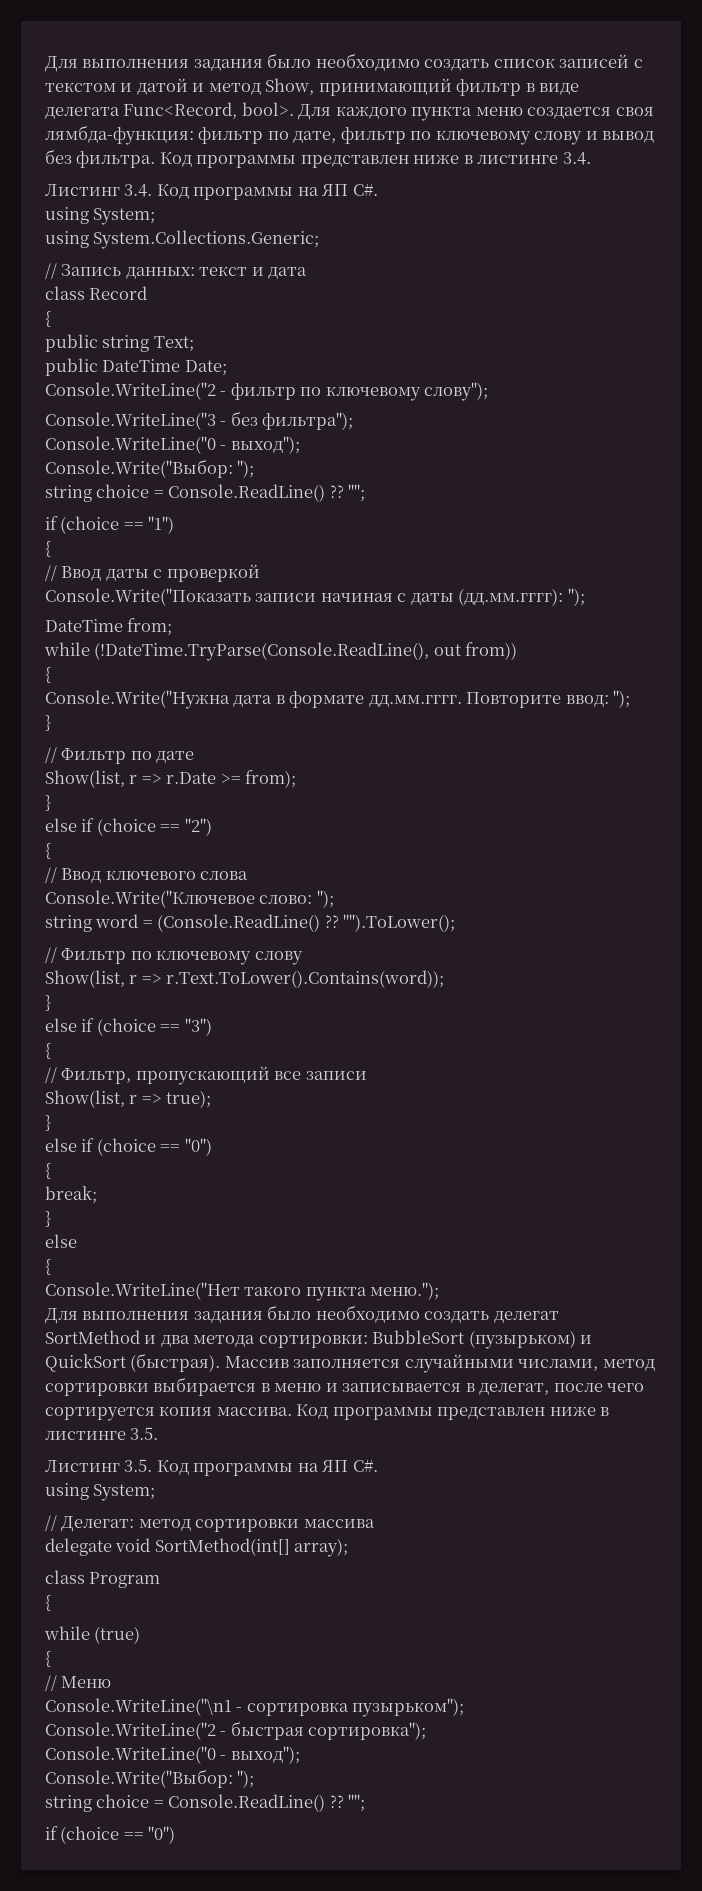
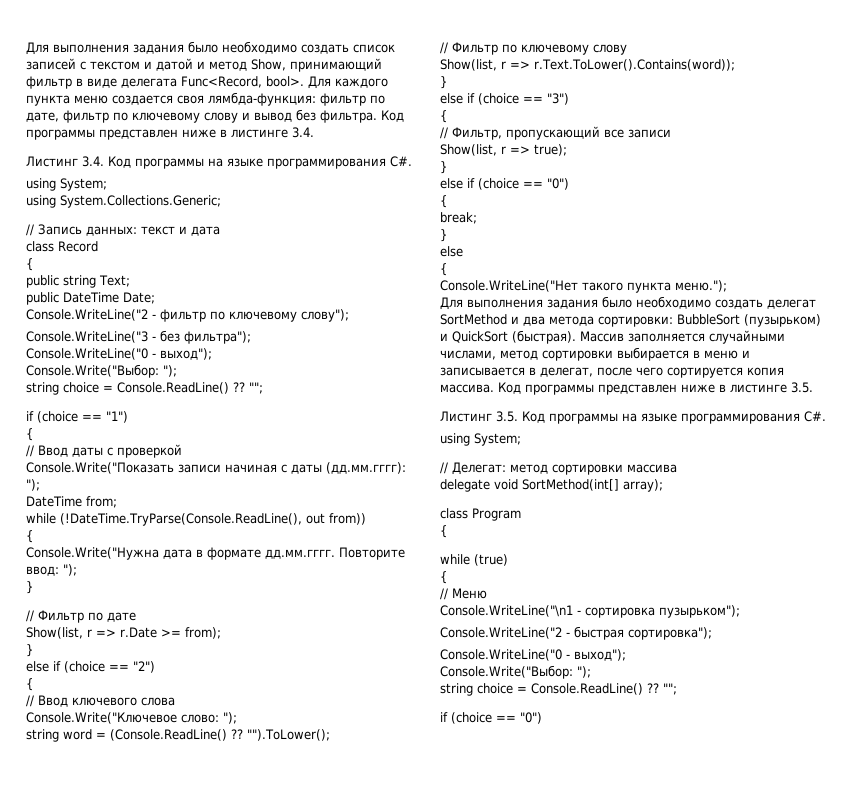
- Листинг 3.4. Код программы на ЯП C#.
+ Листинг 3.4. Код программы на языке программирования C#.
- Листинг 3.5. Код программы на ЯП C#.
+ Листинг 3.5. Код программы на языке программирования C#.

